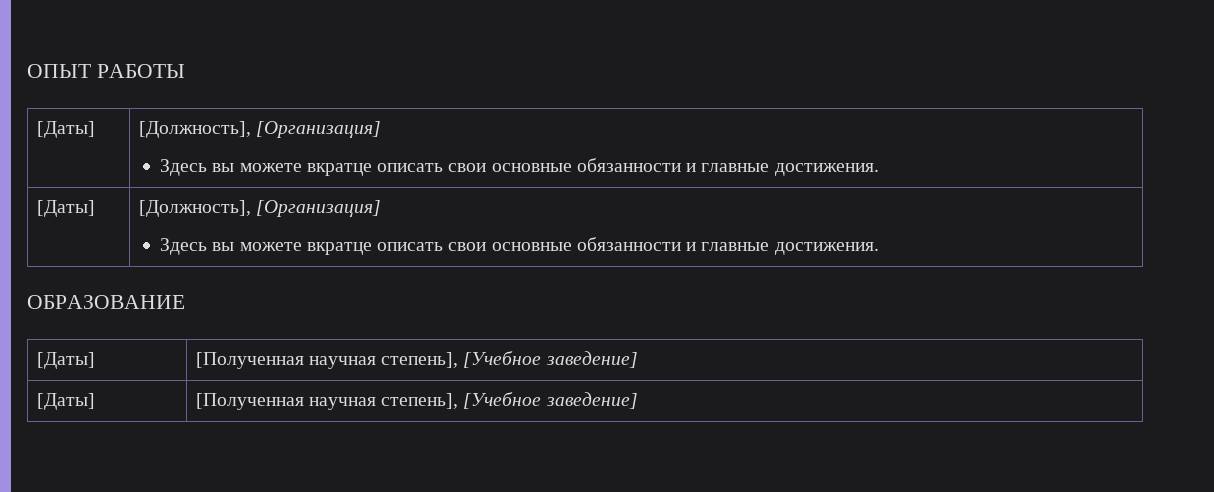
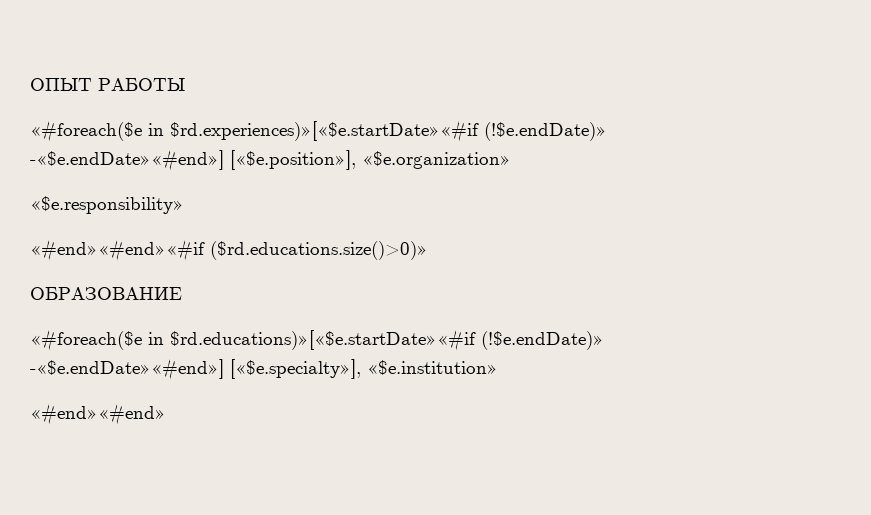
  ОПЫТ РАБОТЫ
- [Даты] | [Должность], [Организация]
- Здесь вы можете вкратце описать свои основные обязанности и главные достижения.
- [Даты] | [Должность], [Организация]
- Здесь вы можете вкратце описать свои основные обязанности и главные достижения.
+ «#foreach($e in $rd.experiences)»[«$e.startDate»«#if (!$e.endDate)» -«$e.endDate»«#end»] [«$e.position»], «$e.organization»
+ «$e.responsibility»
+ «#end»«#end»«#if ($rd.educations.size()>0)»
  ОБРАЗОВАНИЕ
- [Даты] | [Полученная научная степень], [Учебное заведение]
- [Даты] | [Полученная научная степень], [Учебное заведение]
+ «#foreach($e in $rd.educations)»[«$e.startDate»«#if (!$e.endDate)» -«$e.endDate»«#end»] [«$e.specialty»], «$e.institution»
+ «#end»«#end»

